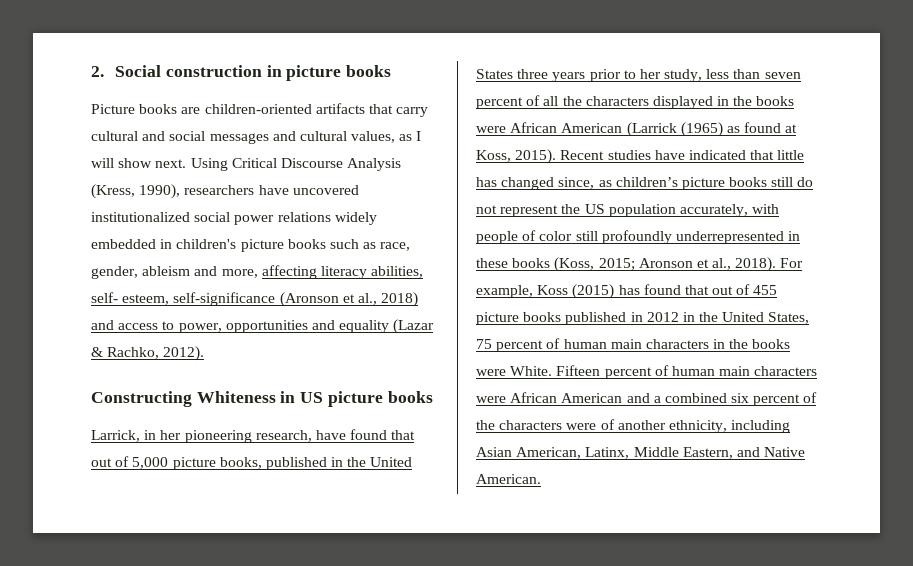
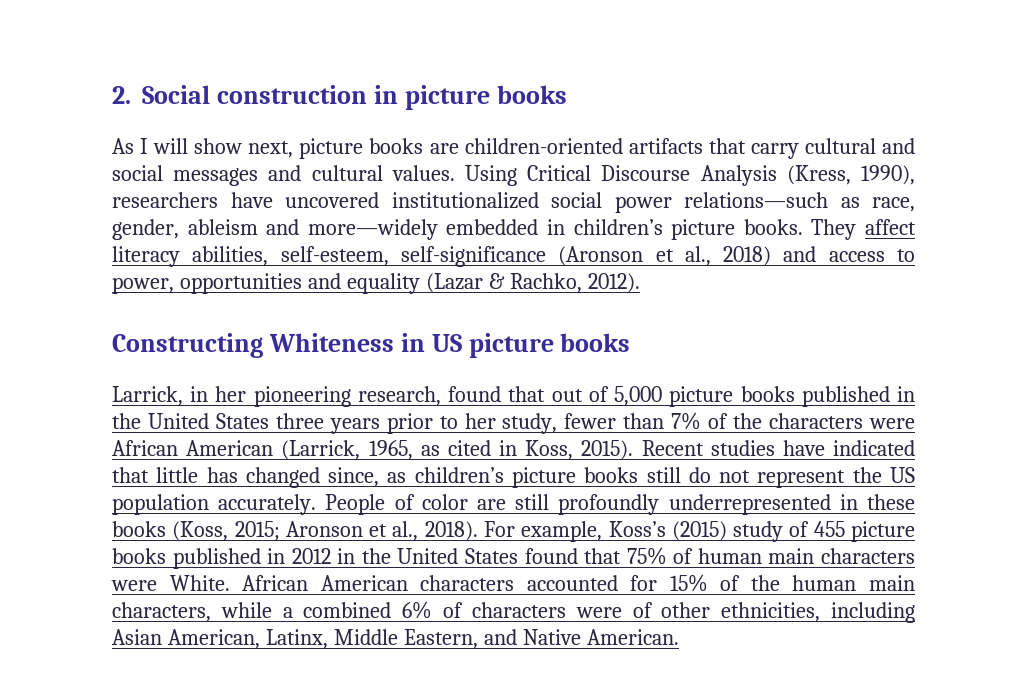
- Picture books are children-oriented artifacts that carry cultural and social messages and cultural values, as I will show next.
+ As I will show next, picture books are children-oriented artifacts that carry cultural and social messages and cultural values.
- Using Critical Discourse Analysis (Kress, 1990), researchers have uncovered institutionalized social power relations widely embedded in children's picture books such as race, gender, ableism and more, affecting literacy abilities, self- esteem, self-significance (Aronson et al., 2018) and access to power, opportunities and equality (Lazar & Rachko, 2012).
+ Using Critical Discourse Analysis (Kress, 1990), researchers have uncovered institutionalized social power relations—such as race, gender, ableism and more—widely embedded in children’s picture books. They affect literacy abilities, self-esteem, self-significance (Aronson et al., 2018) and access to power, opportunities and equality (Lazar & Rachko, 2012).
- Larrick, in her pioneering research, have found that out of 5,000 picture books, published in the United States three years prior to her study, less than seven percent of all the characters displayed in the books were African American (Larrick (1965) as found at Koss, 2015).
+ Larrick, in her pioneering research, found that out of 5,000 picture books published in the United States three years prior to her study, fewer than 7% of the characters were African American (Larrick, 1965, as cited in Koss, 2015).
- Recent studies have indicated that little has changed since, as children’s picture books still do not represent the US population accurately, with people of color still profoundly underrepresented in these books (Koss, 2015; Aronson et al., 2018).
+ Recent studies have indicated that little has changed since, as children’s picture books still do not represent the US population accurately. People of color are still profoundly underrepresented in these books (Koss, 2015; Aronson et al., 2018).
- For example, Koss (2015) has found that out of 455 picture books published in 2012 in the United States, 75 percent of human main characters in the books were White. Fifteen percent of human main characters were African American and a combined six percent of the characters were of another ethnicity, including Asian American, Latinx, Middle Eastern, and Native American.
+ For example, Koss’s (2015) study of 455 picture books published in 2012 in the United States found that 75% of human main characters were White. African American characters accounted for 15% of the human main characters, while a combined 6% of characters were of other ethnicities, including Asian American, Latinx, Middle Eastern, and Native American.

